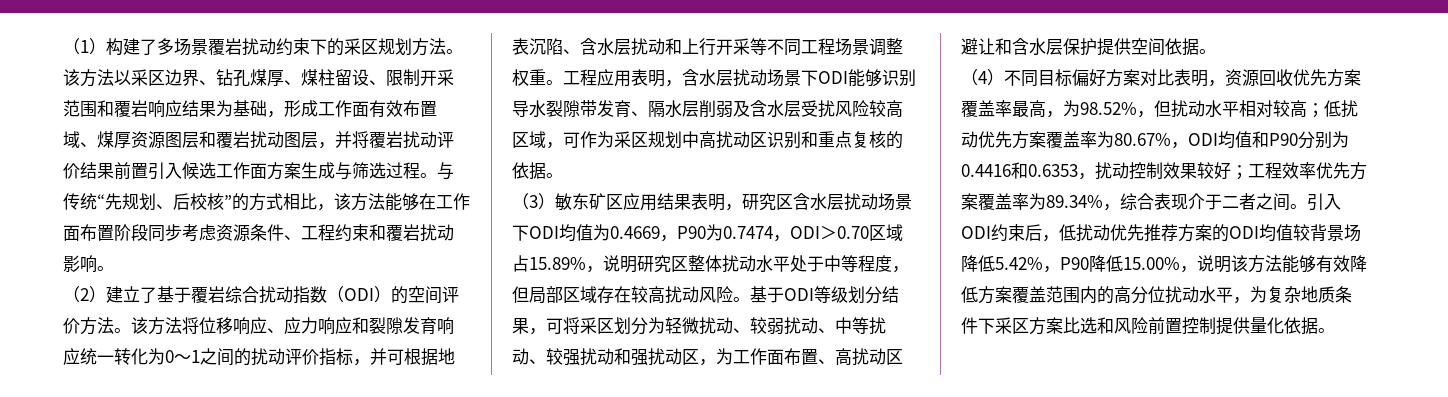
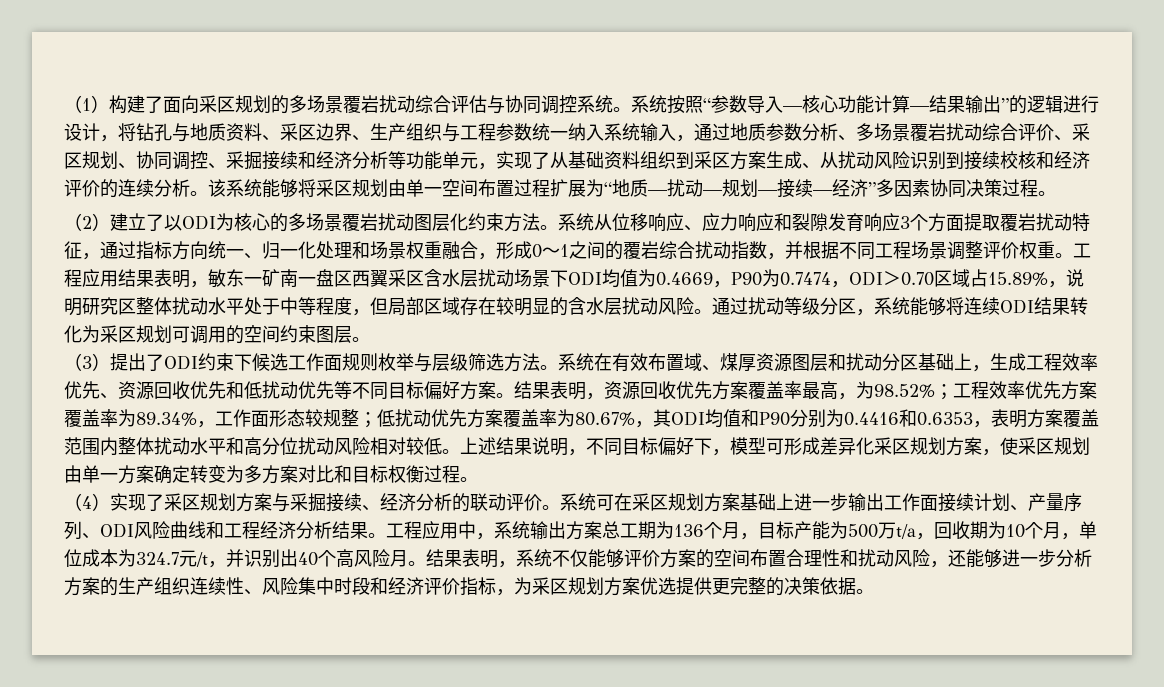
- （1）构建了多场景覆岩扰动约束下的采区规划方法。该方法以采区边界、钻孔煤厚、煤柱留设、限制开采范围和覆岩响应结果为基础，形成工作面有效布置域、煤厚资源图层和覆岩扰动图层，并将覆岩扰动评价结果前置引入候选工作面方案生成与筛选过程。与传统“先规划、后校核”的方式相比，该方法能够在工作面布置阶段同步考虑资源条件、工程约束和覆岩扰动影响。
- （2）建立了基于覆岩综合扰动指数（ODI）的空间评价方法。该方法将位移响应、应力响应和裂隙发育响应统一转化为0～1之间的扰动评价指标，并可根据地表沉陷、含水层扰动和上行开采等不同工程场景调整权重。
+ （1）构建了面向采区规划的多场景覆岩扰动综合评估与协同调控系统。系统按照“参数导入—核心功能计算—结果输出”的逻辑进行设计，将钻孔与地质资料、采区边界、生产组织与工程参数统一纳入系统输入，通过地质参数分析、多场景覆岩扰动综合评价、采区规划、协同调控、采掘接续和经济分析等功能单元，实现了从基础资料组织到采区方案生成、从扰动风险识别到接续校核和经济评价的连续分析。该系统能够将采区规划由单一空间布置过程扩展为“地质—扰动—规划—接续—经济”多因素协同决策过程。
+ （2）建立了以ODI为核心的多场景覆岩扰动图层化约束方法。系统从位移响应、应力响应和裂隙发育响应3个方面提取覆岩扰动特征，通过指标方向统一、归一化处理和场景权重融合，形成0～1之间的覆岩综合扰动指数，并根据不同工程场景调整评价权重。
- 工程应用表明，含水层扰动场景下ODI能够识别导水裂隙带发育、隔水层削弱及含水层受扰风险较高区域，可作为采区规划中高扰动区识别和重点复核的依据。
- （3）敏东矿区应用结果表明，研究区含水层扰动场景下ODI均值为0.4669，P90为0.7474，ODI＞0.70区域占15.89%，说明研究区整体扰动水平处于中等程度，但局部区域存在较高扰动风险。基于ODI等级划分结果，可将采区划分为轻微扰动、较弱扰动、中等扰动、较强扰动和强扰动区，为工作面布置、高扰动区避让和含水层保护提供空间依据。
- （4）不同目标偏好方案对比表明，资源回收优先方案覆盖率最高，为98.52%，但扰动水平相对较高；低扰动优先方案覆盖率为80.67%，ODI均值和P90分别为0.4416和0.6353，扰动控制效果较好；工程效率优先方案覆盖率为89.34%，综合表现介于二者之间。引入ODI约束后，低扰动优先推荐方案的ODI均值较背景场降低5.42%，P90降低15.00%，说明该方法能够有效降低方案覆盖范围内的高分位扰动水平，为复杂地质条件下采区方案比选和风险前置控制提供量化依据。
+ 工程应用结果表明，敏东一矿南一盘区西翼采区含水层扰动场景下ODI均值为0.4669，P90为0.7474，ODI＞0.70区域占15.89%，说明研究区整体扰动水平处于中等程度，但局部区域存在较明显的含水层扰动风险。通过扰动等级分区，系统能够将连续ODI结果转化为采区规划可调用的空间约束图层。
+ （3）提出了ODI约束下候选工作面规则枚举与层级筛选方法。系统在有效布置域、煤厚资源图层和扰动分区基础上，生成工程效率优先、资源回收优先和低扰动优先等不同目标偏好方案。结果表明，资源回收优先方案覆盖率最高，为98.52%；工程效率优先方案覆盖率为89.34%，工作面形态较规整；低扰动优先方案覆盖率为80.67%，其ODI均值和P90分别为0.4416和0.6353，表明方案覆盖范围内整体扰动水平和高分位扰动风险相对较低。上述结果说明，不同目标偏好下，模型可形成差异化采区规划方案，使采区规划由单一方案确定转变为多方案对比和目标权衡过程。
+ （4）实现了采区规划方案与采掘接续、经济分析的联动评价。系统可在采区规划方案基础上进一步输出工作面接续计划、产量序列、ODI风险曲线和工程经济分析结果。工程应用中，系统输出方案总工期为136个月，目标产能为500万t/a，回收期为10个月，单位成本为324.7元/t，并识别出40个高风险月。结果表明，系统不仅能够评价方案的空间布置合理性和扰动风险，还能够进一步分析方案的生产组织连续性、风险集中时段和经济评价指标，为采区规划方案优选提供更完整的决策依据。

